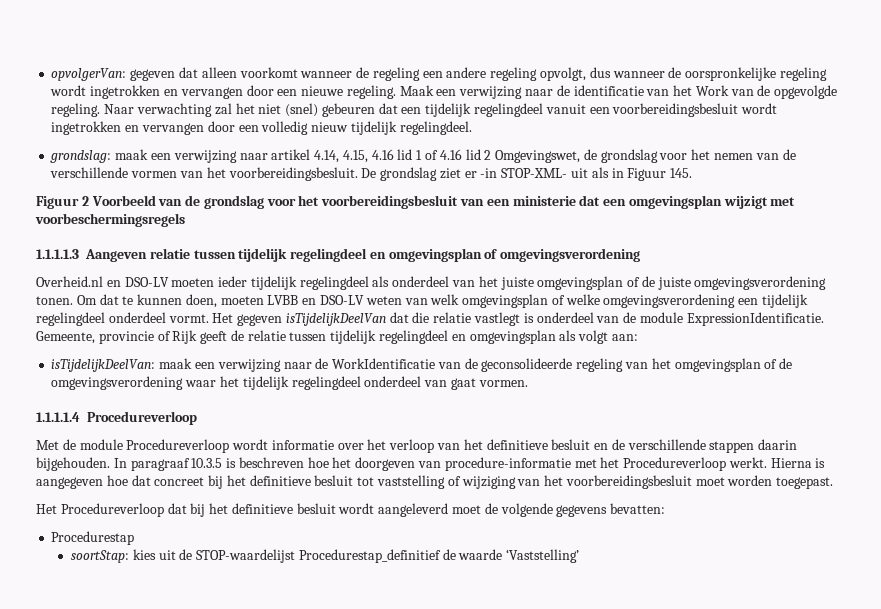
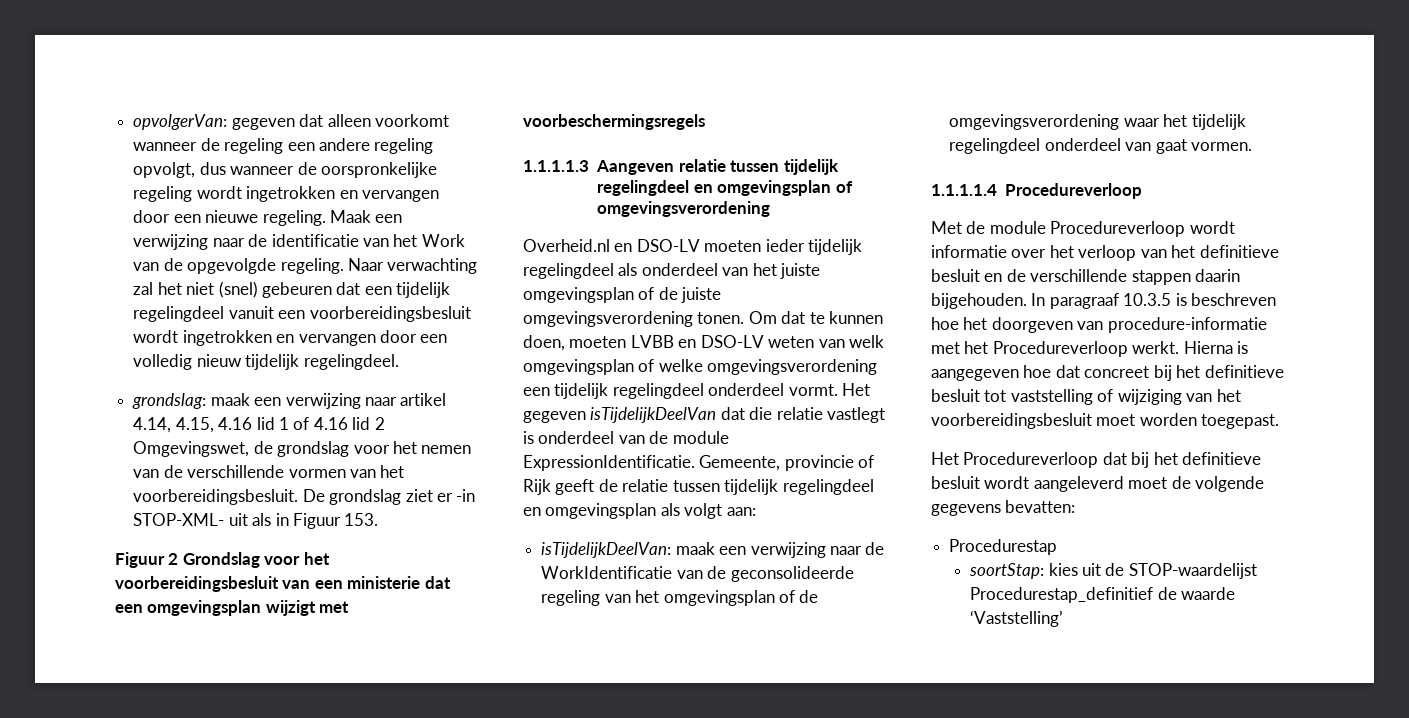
- De grondslag ziet er -in STOP-XML- uit als in Figuur 145.
+ De grondslag ziet er -in STOP-XML- uit als in Figuur 153.
- Figuur 2 Voorbeeld van de grondslag voor het voorbereidingsbesluit van een ministerie dat een omgevingsplan wijzigt met voorbeschermingsregels
+ Figuur 2 Grondslag voor het voorbereidingsbesluit van een ministerie dat een omgevingsplan wijzigt met voorbeschermingsregels

